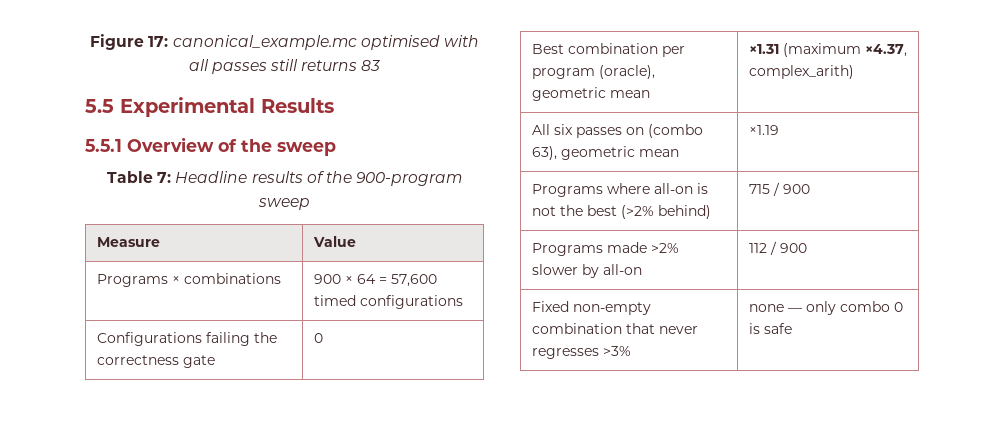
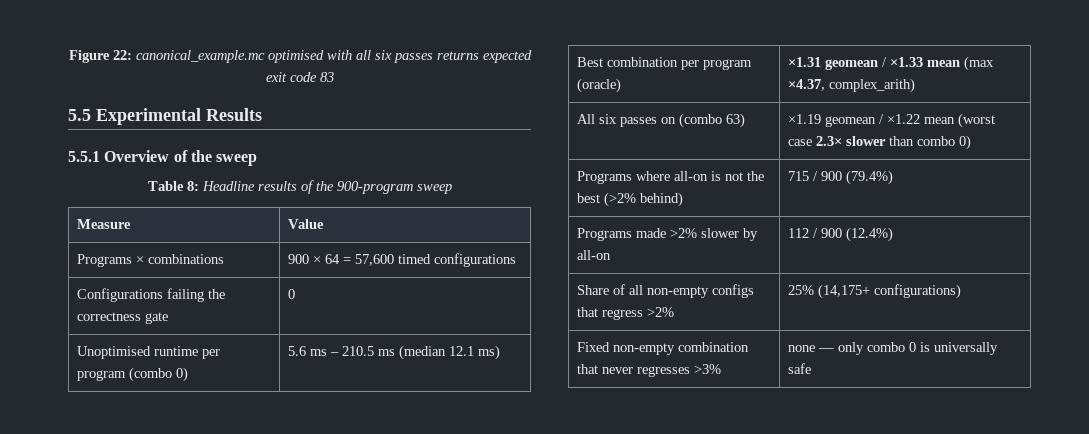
- Figure 17: canonical_example.mc optimised with all passes still returns 83
+ Figure 22: canonical_example.mc optimised with all six passes returns expected exit code 83
- Table 7: Headline results of the 900-program sweep
+ Table 8: Headline results of the 900-program sweep
- Best combination per program (oracle), geometric mean | ×1.31 (maximum ×4.37, complex_arith)
+ Unoptimised runtime per program (combo 0) | 5.6 ms – 210.5 ms (median 12.1 ms)
+ Best combination per program (oracle) | ×1.31 geomean / ×1.33 mean (max ×4.37, complex_arith)
- All six passes on (combo 63), geometric mean | ×1.19
+ All six passes on (combo 63) | ×1.19 geomean / ×1.22 mean (worst case 2.3× slower than combo 0)
- Programs where all-on is not the best (>2% behind) | 715 / 900
+ Programs where all-on is not the best (>2% behind) | 715 / 900 (79.4%)
- Programs made >2% slower by all-on | 112 / 900
+ Programs made >2% slower by all-on | 112 / 900 (12.4%)
+ Share of all non-empty configs that regress >2% | 25% (14,175+ configurations)
- Fixed non-empty combination that never regresses >3% | none — only combo 0 is safe
+ Fixed non-empty combination that never regresses >3% | none — only combo 0 is universally safe

